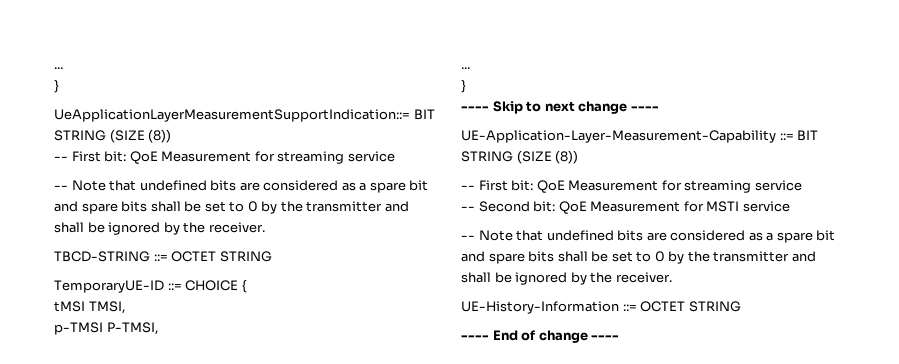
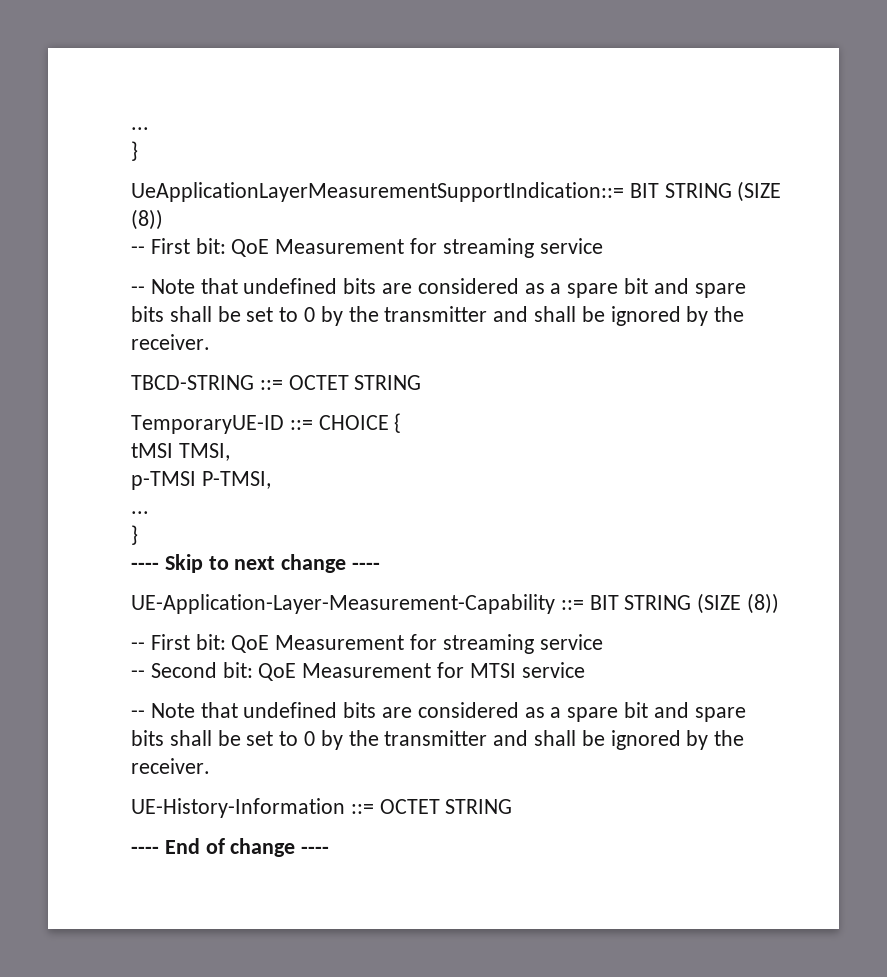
- -- Second bit: QoE Measurement for MSTI service
+ -- Second bit: QoE Measurement for MTSI service

